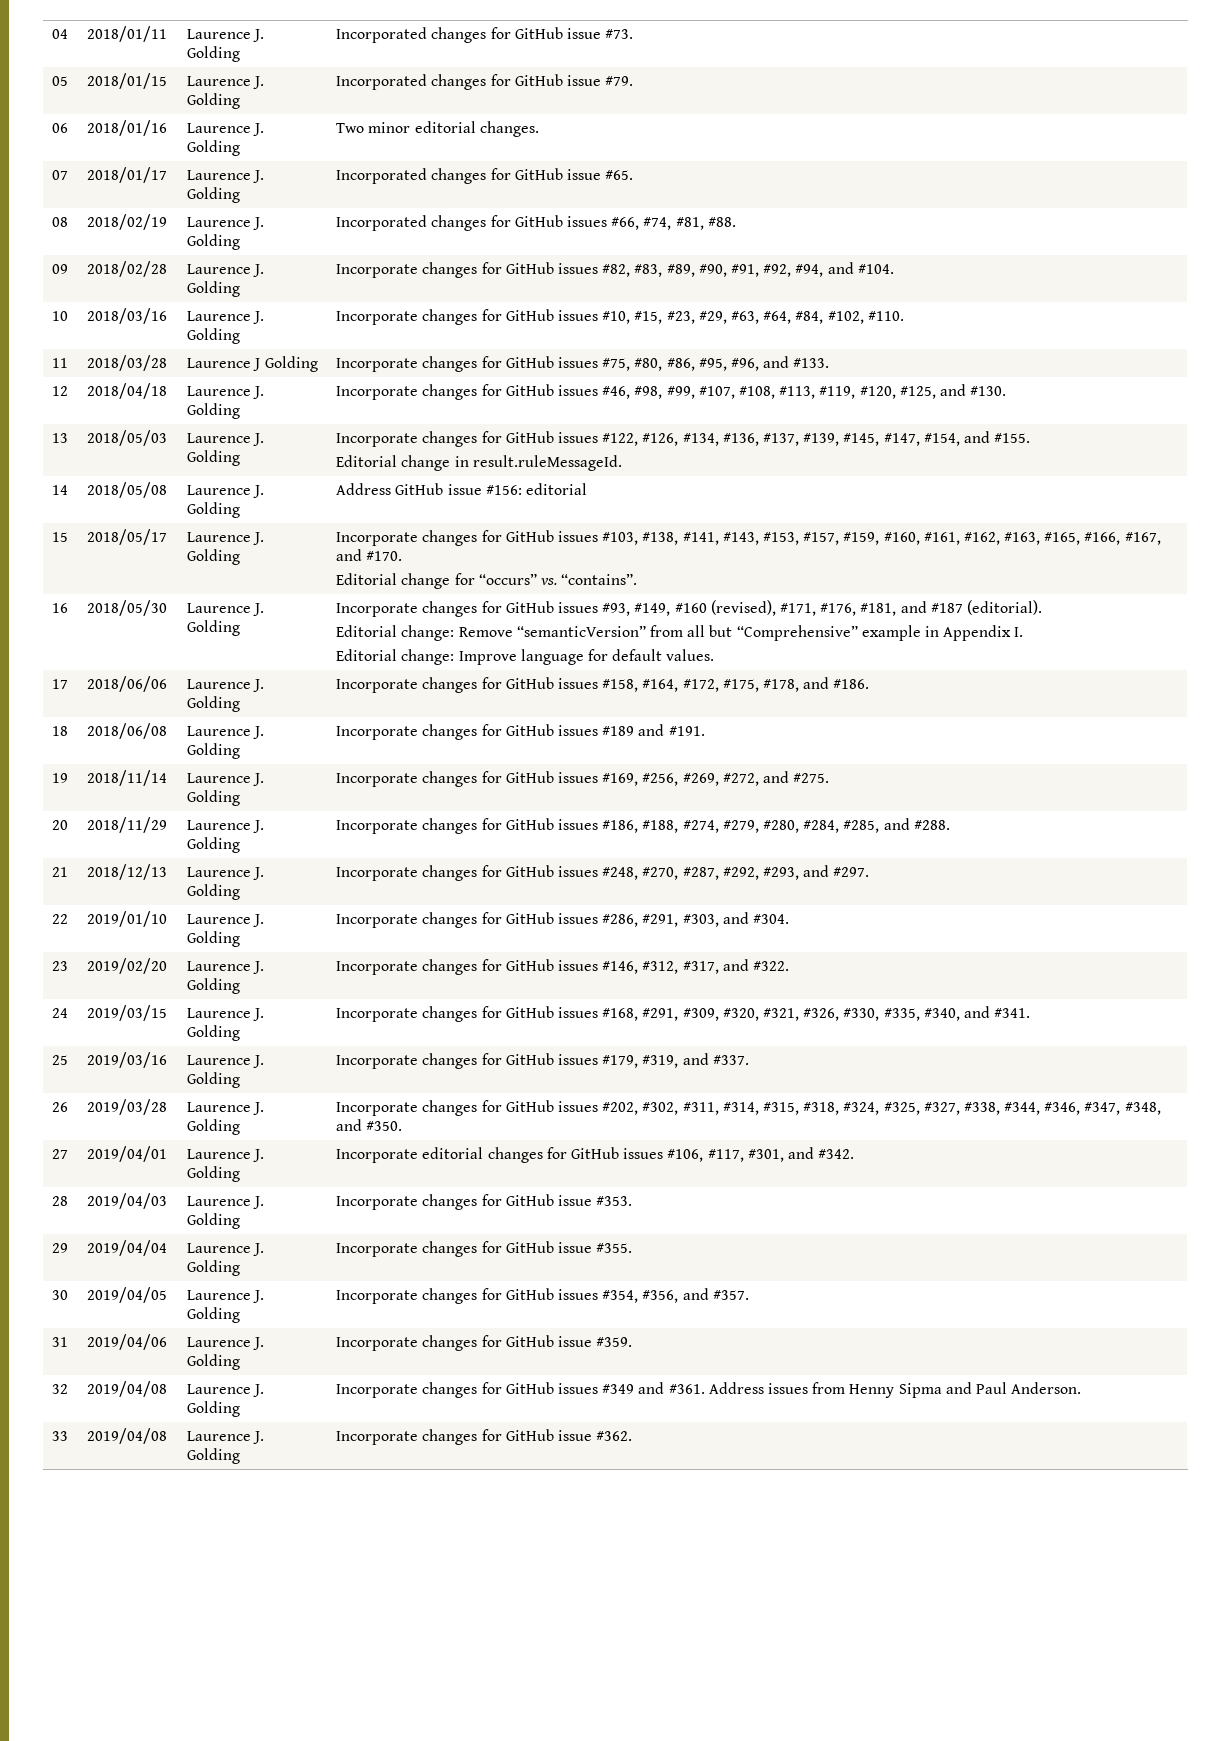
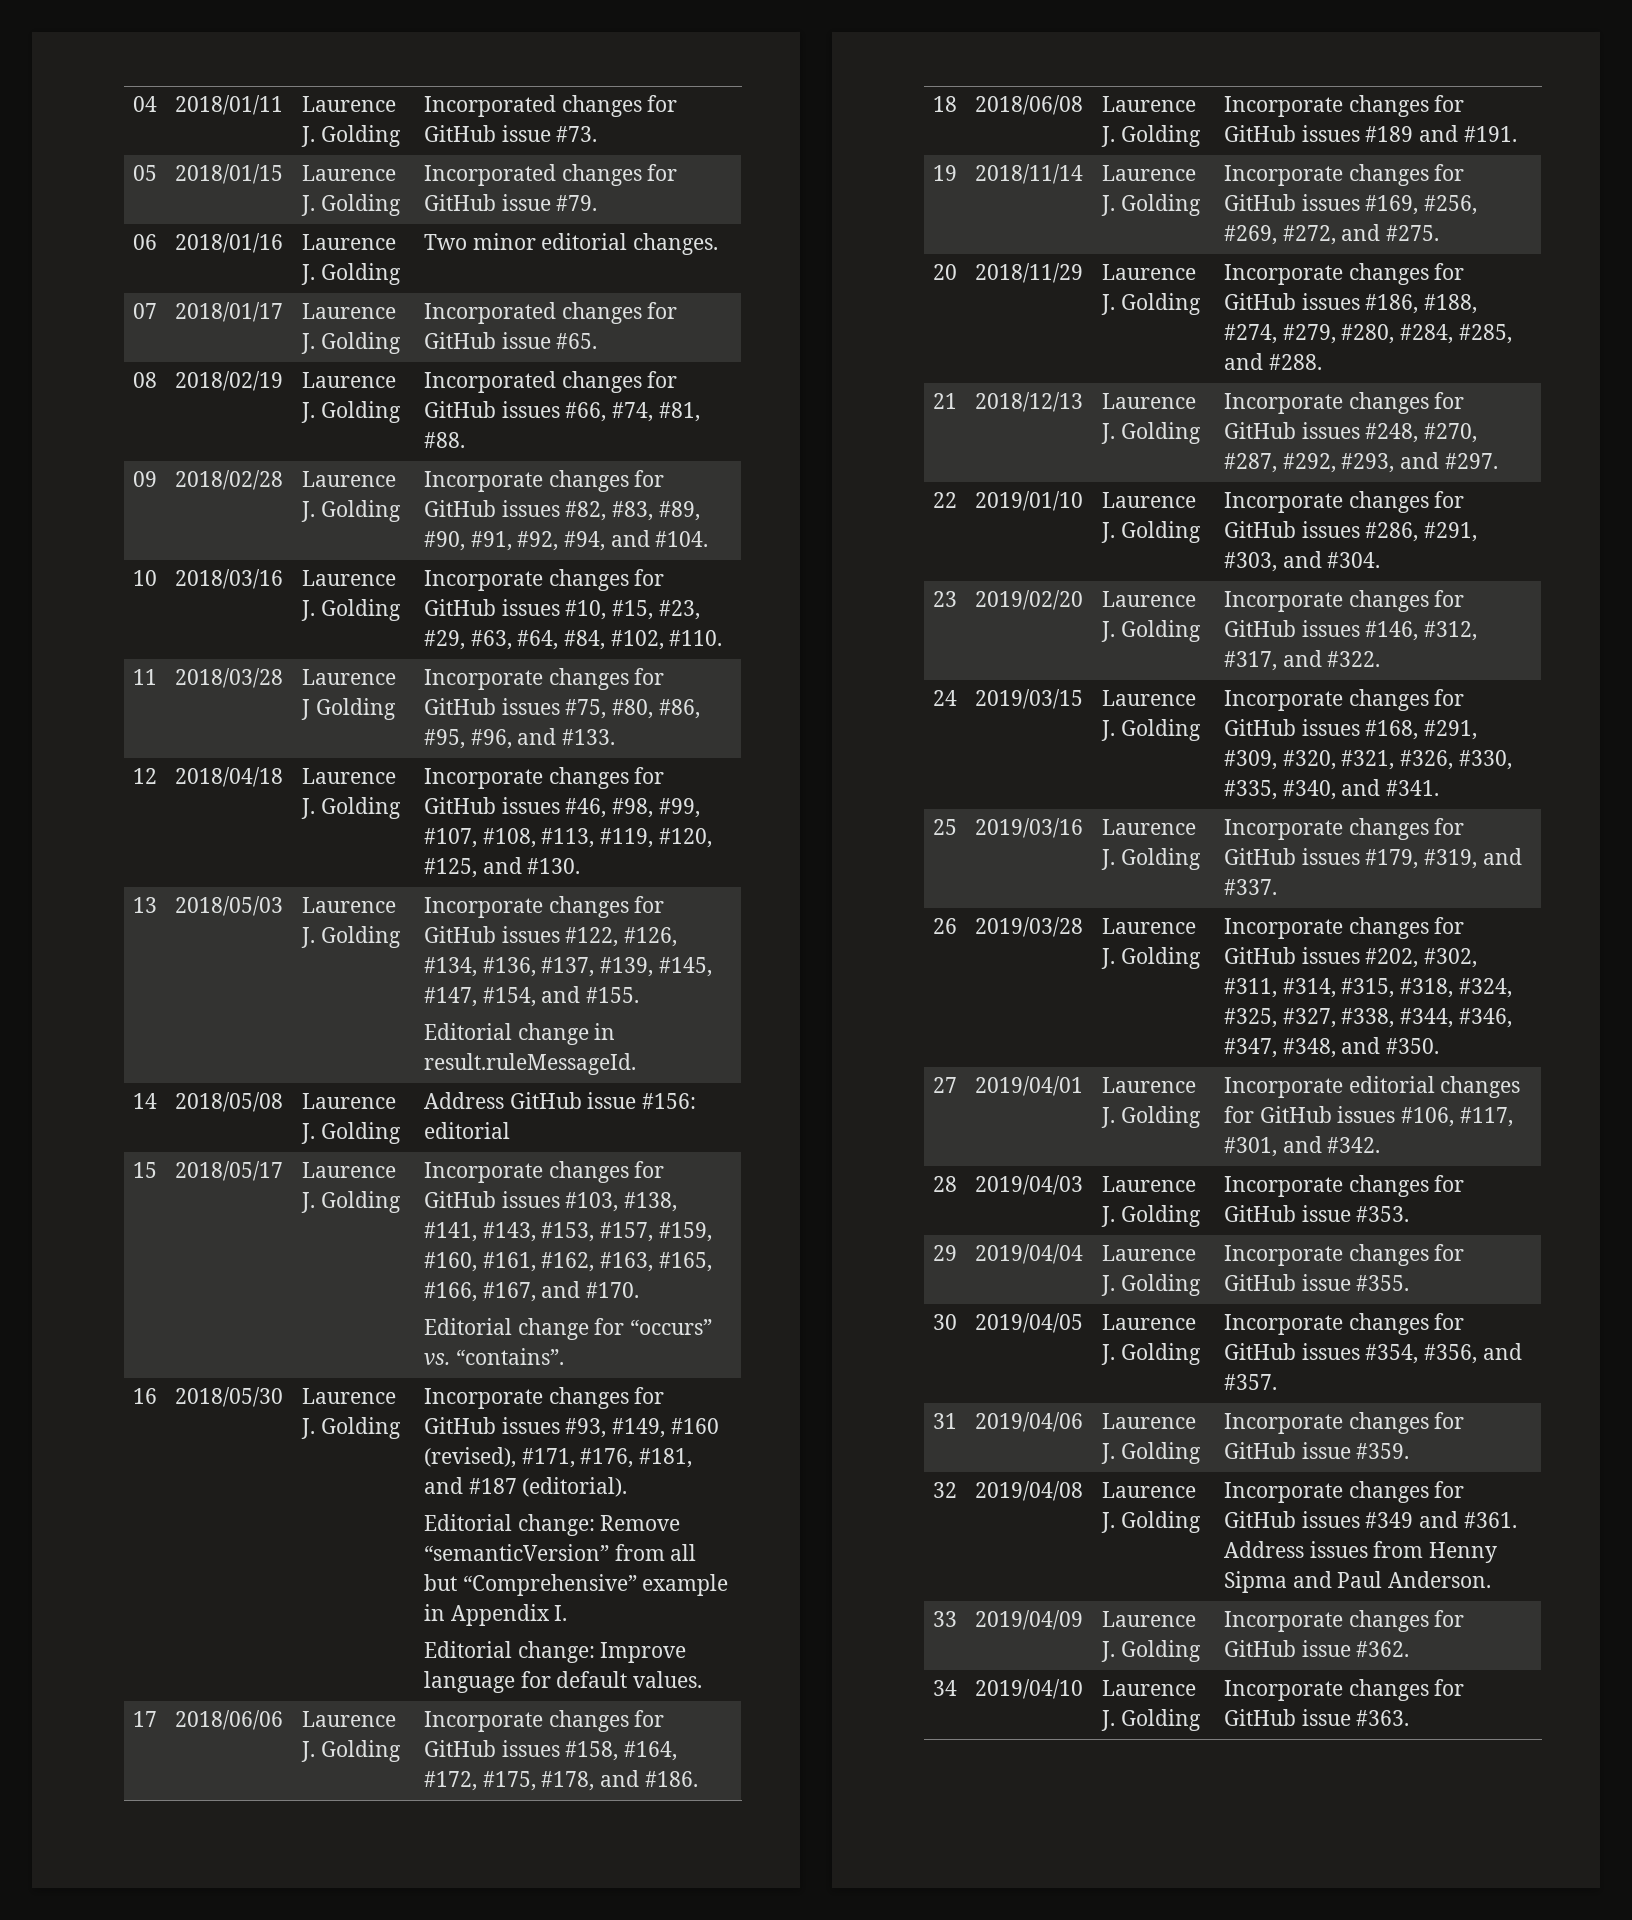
- 33 | 2019/04/08 | Laurence J. Golding | Incorporate changes for GitHub issue #362.
+ 33 | 2019/04/09 | Laurence J. Golding | Incorporate changes for GitHub issue #362.
+ 34 | 2019/04/10 | Laurence J. Golding | Incorporate changes for GitHub issue #363.

